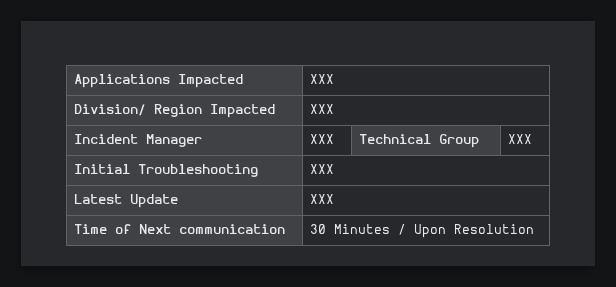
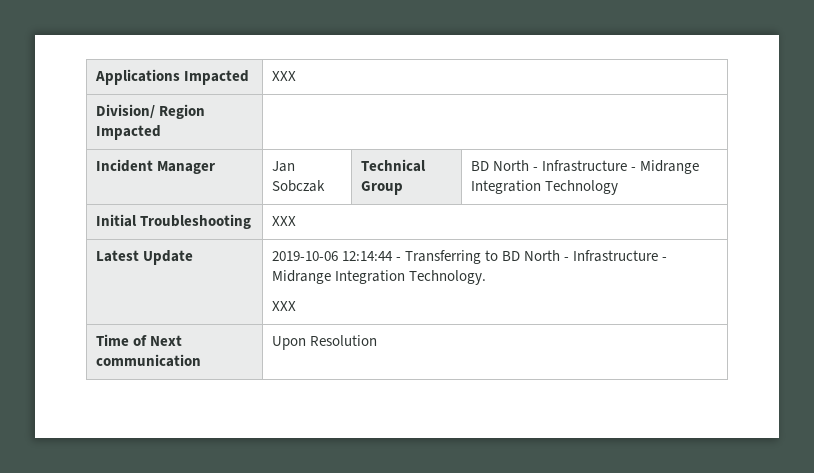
- Division/ Region Impacted | XXX
+ Division/ Region Impacted |
- Incident Manager | XXX | Technical Group | XXX
+ Incident Manager | Jan Sobczak | Technical Group | BD North - Infrastructure - Midrange Integration Technology
- Latest Update | XXX
+ Latest Update | 2019-10-06 12:14:44 - Transferring to BD North - Infrastructure - Midrange Integration Technology.
+ XXX
- Time of Next communication | 30 Minutes / Upon Resolution
+ Time of Next communication | Upon Resolution

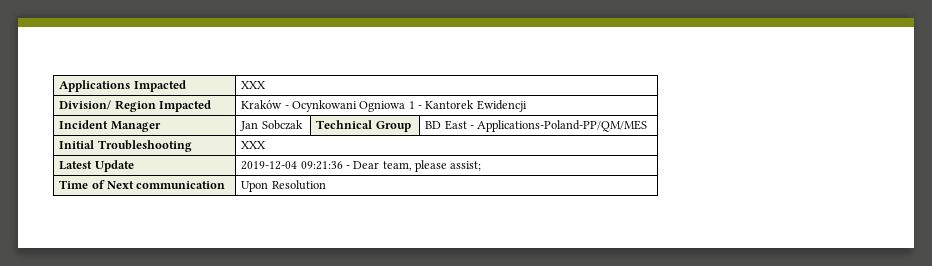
- Division/ Region Impacted |
+ Division/ Region Impacted | Kraków - Ocynkowani Ogniowa 1 - Kantorek Ewidencji
- Incident Manager | Jan Sobczak | Technical Group | BD North - Infrastructure - Midrange Integration Technology
+ Incident Manager | Jan Sobczak | Technical Group | BD East - Applications-Poland-PP/QM/MES
- Latest Update | 2019-10-06 12:14:44 - Transferring to BD North - Infrastructure - Midrange Integration Technology.
- XXX
+ Latest Update | 2019-12-04 09:21:36 - Dear team, please assist;

